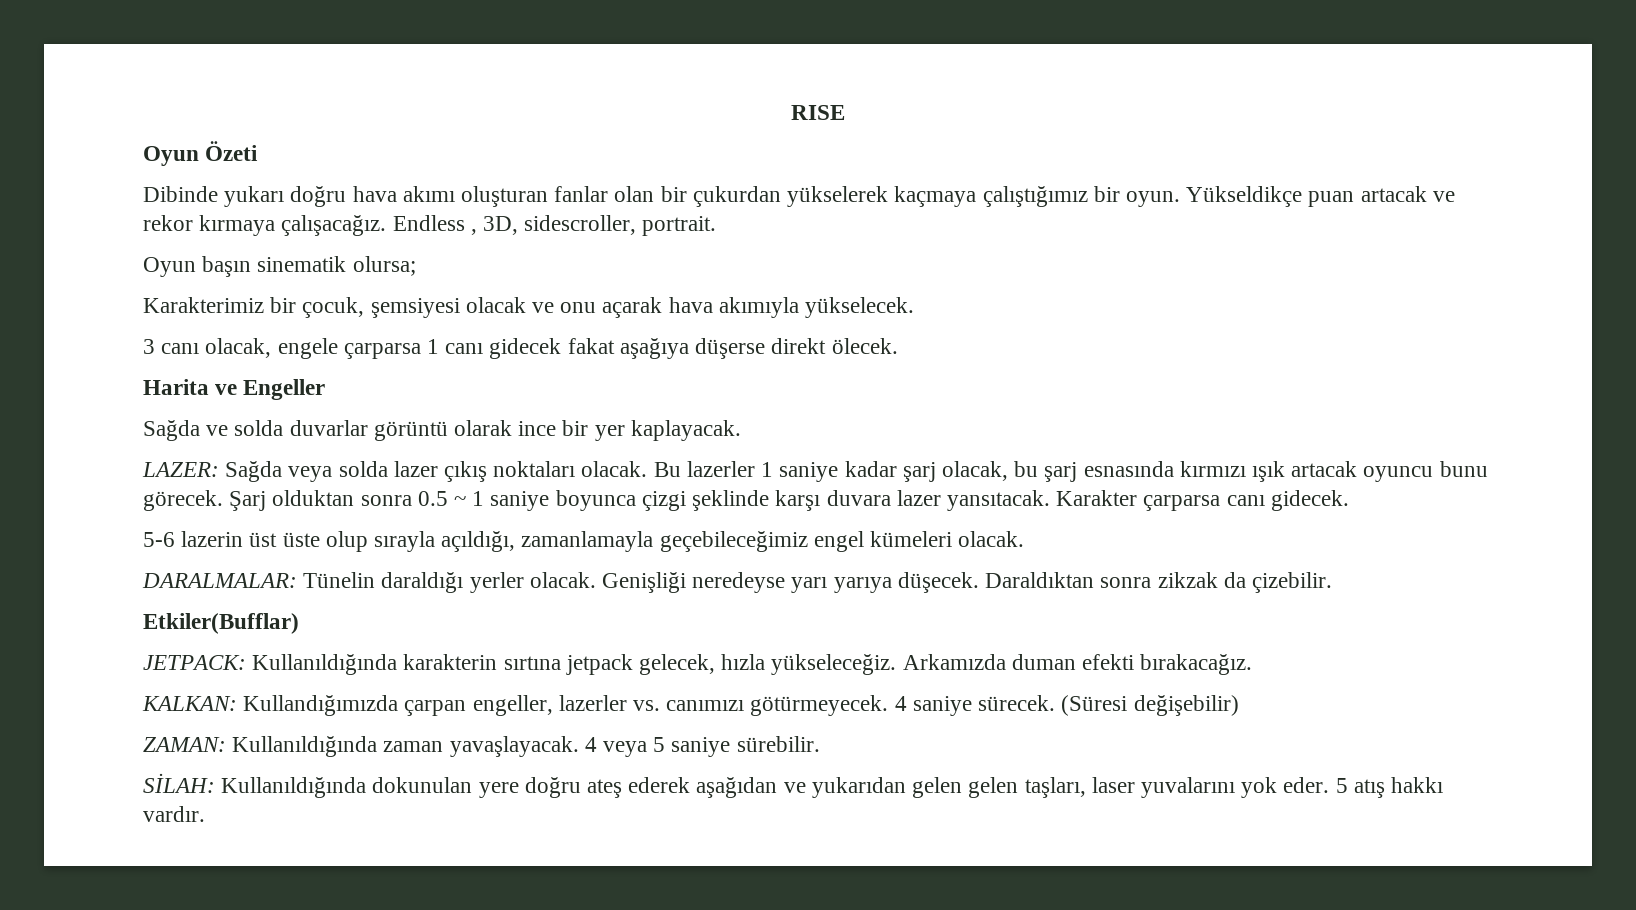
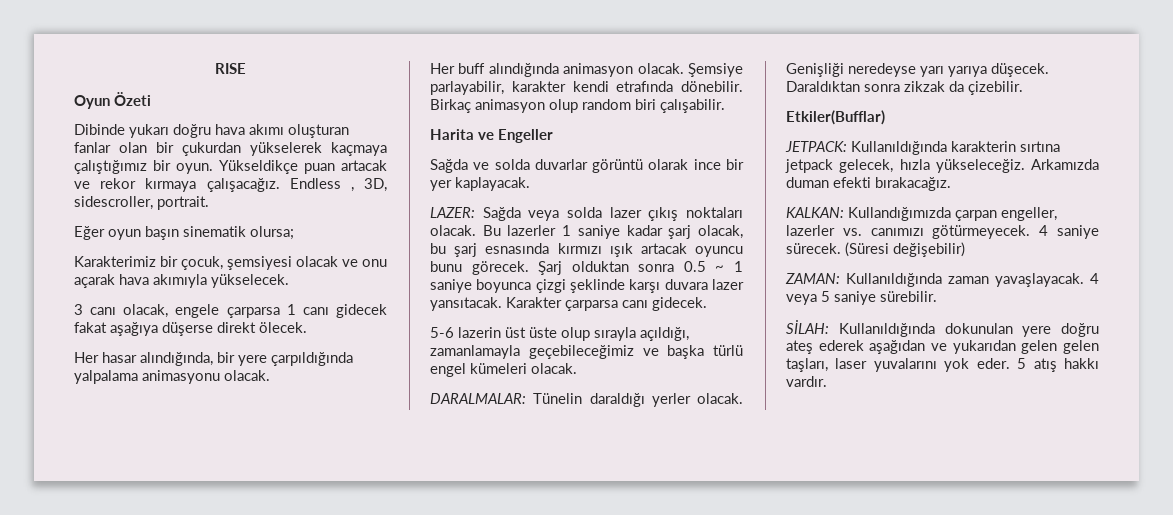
- Oyun başın sinematik olursa;
+ Eğer oyun başın sinematik olursa;
+ Her hasar alındığında, bir yere çarpıldığında yalpalama animasyonu olacak.
+ Her buff alındığında animasyon olacak. Şemsiye parlayabilir, karakter kendi etrafında dönebilir. Birkaç animasyon olup random biri çalışabilir.
- 5-6 lazerin üst üste olup sırayla açıldığı, zamanlamayla geçebileceğimiz engel kümeleri olacak.
+ 5-6 lazerin üst üste olup sırayla açıldığı, zamanlamayla geçebileceğimiz ve başka türlü engel kümeleri olacak.

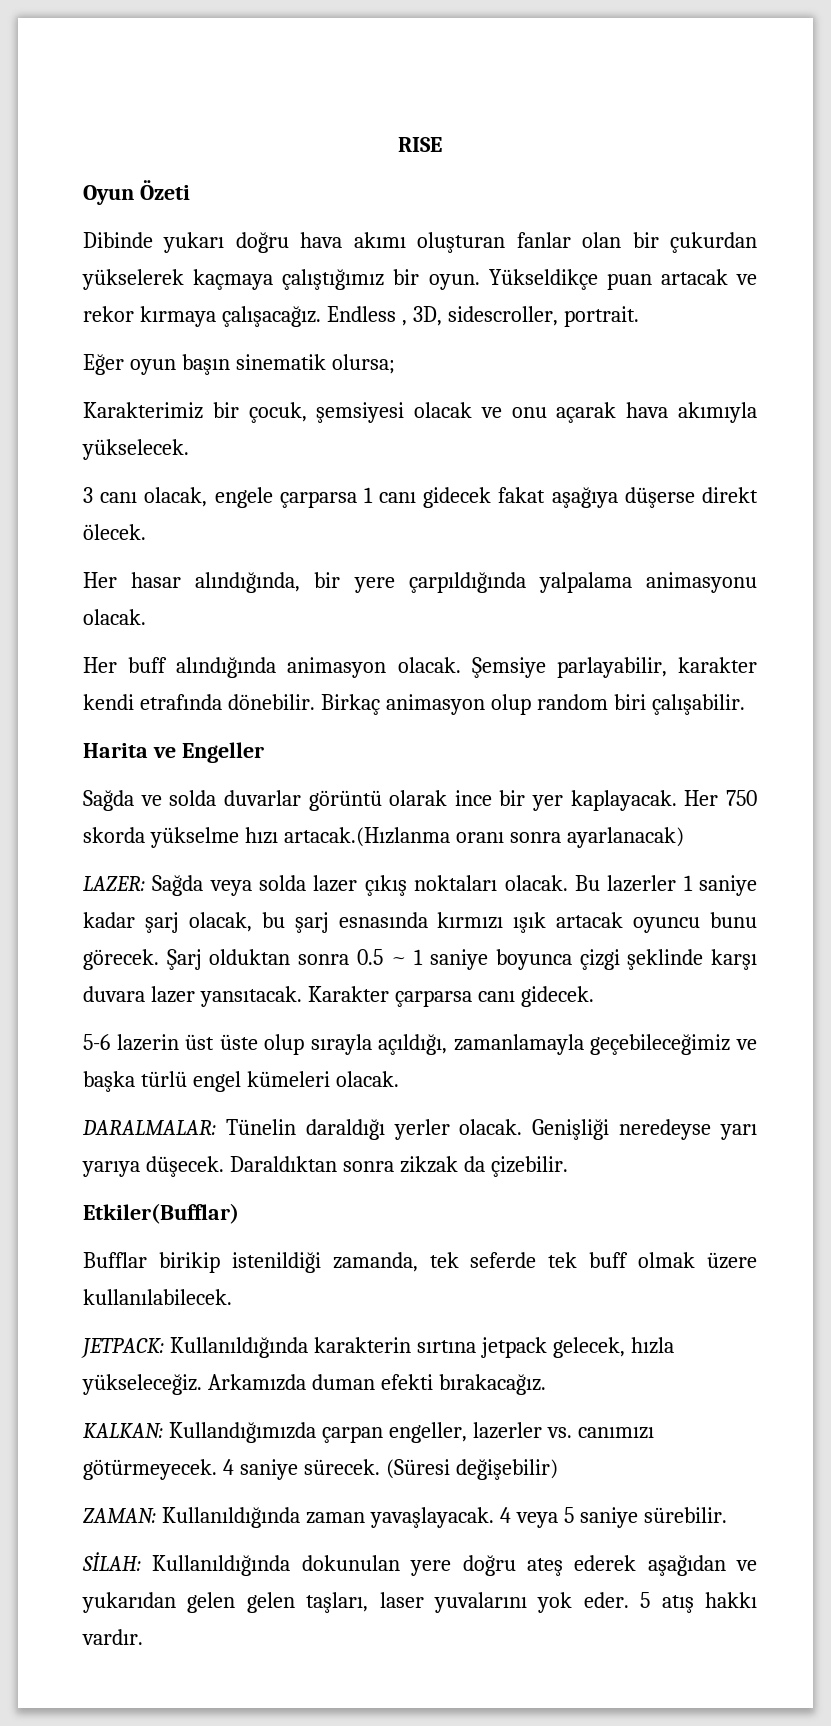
+ Her 750 skorda yükselme hızı artacak.(Hızlanma oranı sonra ayarlanacak)
+ Bufflar birikip istenildiği zamanda, tek seferde tek buff olmak üzere kullanılabilecek.

